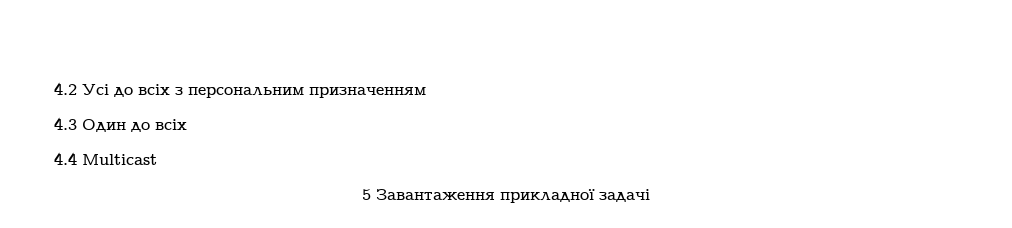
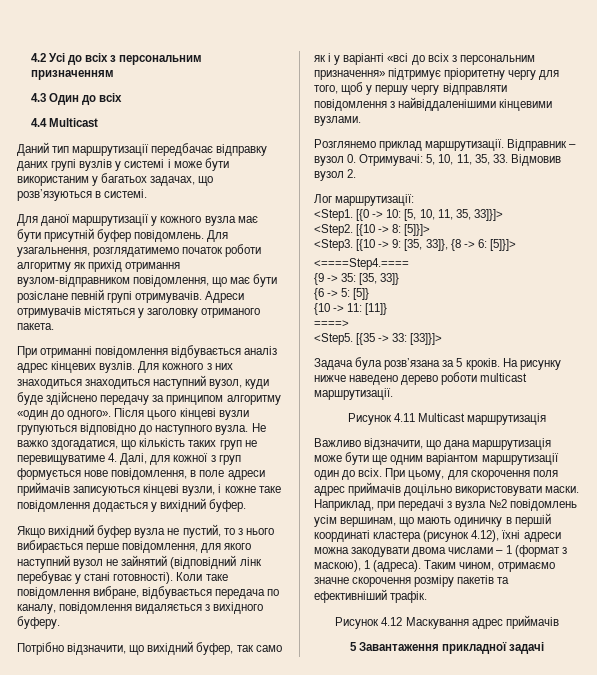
+ Даний тип маршрутизації передбачає відправку даних групі вузлів у системі і може бути використаним у багатьох задачах, що розв’язуються в системі.
+ Для даної маршрутизації у кожного вузла має бути присутній буфер повідомлень. Для узагальнення, розглядатимемо початок роботи алгоритму як прихід отримання вузлом-відправником повідомлення, що має бути розіслане певній групі отримувачів. Адреси отримувачів містяться у заголовку отриманого пакета.
+ При отриманні повідомлення відбувається аналіз адрес кінцевих вузлів. Для кожного з них знаходиться знаходиться наступний вузол, куди буде здійснено передачу за принципом алгоритму «один до одного». Після цього кінцеві вузли групуються відповідно до наступного вузла. Не важко здогадатися, що кількість таких груп не перевищуватиме 4. Далі, для кожної з груп формується нове повідомлення, в поле адреси приймачів записуються кінцеві вузли, і кожне таке повідомлення додається у вихідний буфер.
+ Якщо вихідний буфер вузла не пустий, то з нього вибирається перше повідомлення, для якого наступний вузол не зайнятий (відповідний лінк перебуває у стані готовності). Коли таке повідомлення вибране, відбувається передача по каналу, повідомлення видаляється з вихідного буферу.
+ Потрібно відзначити, що вихідний буфер, так само як і у варіанті «всі до всіх з персональним призначення» підтримує пріоритетну чергу для того, щоб у першу чергу відправляти повідомлення з найвіддаленішими кінцевими вузлами.
+ Розглянемо приклад маршрутизації. Відправник – вузол 0. Отримувачі: 5, 10, 11, 35, 33. Відмовив вузол 2.
+ Лог маршрутизації:
+ <Step1. [{0 -> 10: [5, 10, 11, 35, 33]}]>
+ <Step2. [{10 -> 8: [5]}]>
+ <Step3. [{10 -> 9: [35, 33]}, {8 -> 6: [5]}]>
+ <====Step4.====
+ {9 -> 35: [35, 33]}
+ {6 -> 5: [5]}
+ {10 -> 11: [11]}
+ ====>
+ <Step5. [{35 -> 33: [33]}]>
+ Задача була розв’язана за 5 кроків. На рисунку нижче наведено дерево роботи multicast маршрутизації.
+ Рисунок 4.11 Multicast маршрутизація
+ Важливо відзначити, що дана маршрутизація може бути ще одним варіантом маршрутизації один до всіх. При цьому, для скорочення поля адрес приймачів доцільно використовувати маски. Наприклад, при передачі з вузла №2 повідомлень усім вершинам, що мають одиничку в першій координаті кластера (рисунок 4.12), їхні адреси можна закодувати двома числами – 1 (формат з маскою), 1 (адреса). Таким чином, отримаємо значне скорочення розміру пакетів та ефективніший трафік.
+ Рисунок 4.12 Маскування адрес приймачів

